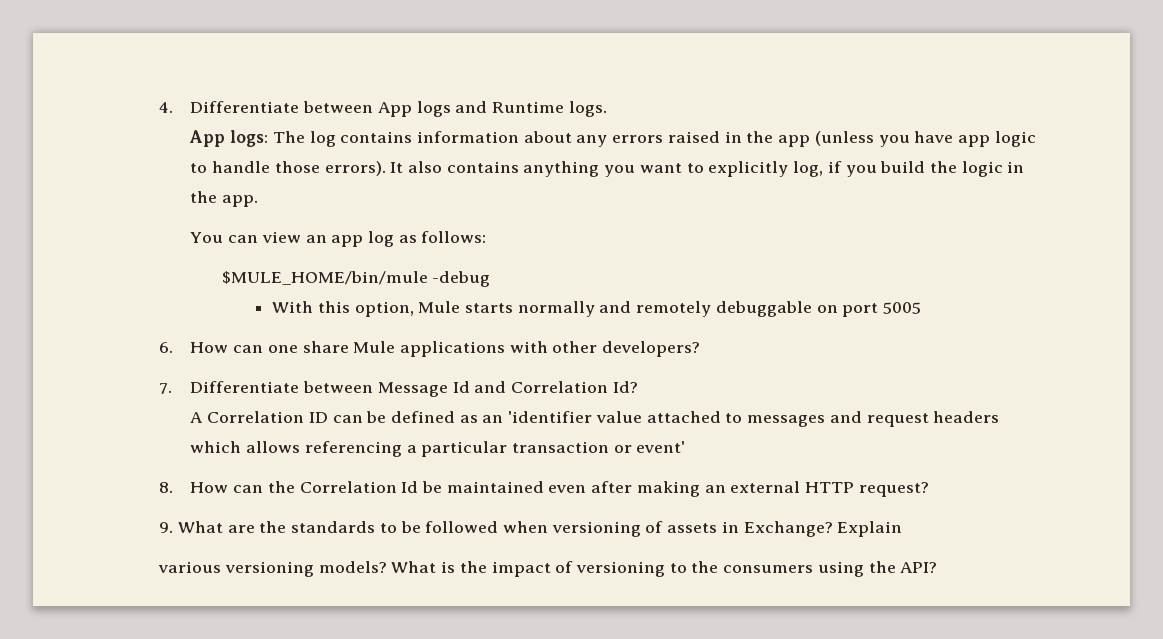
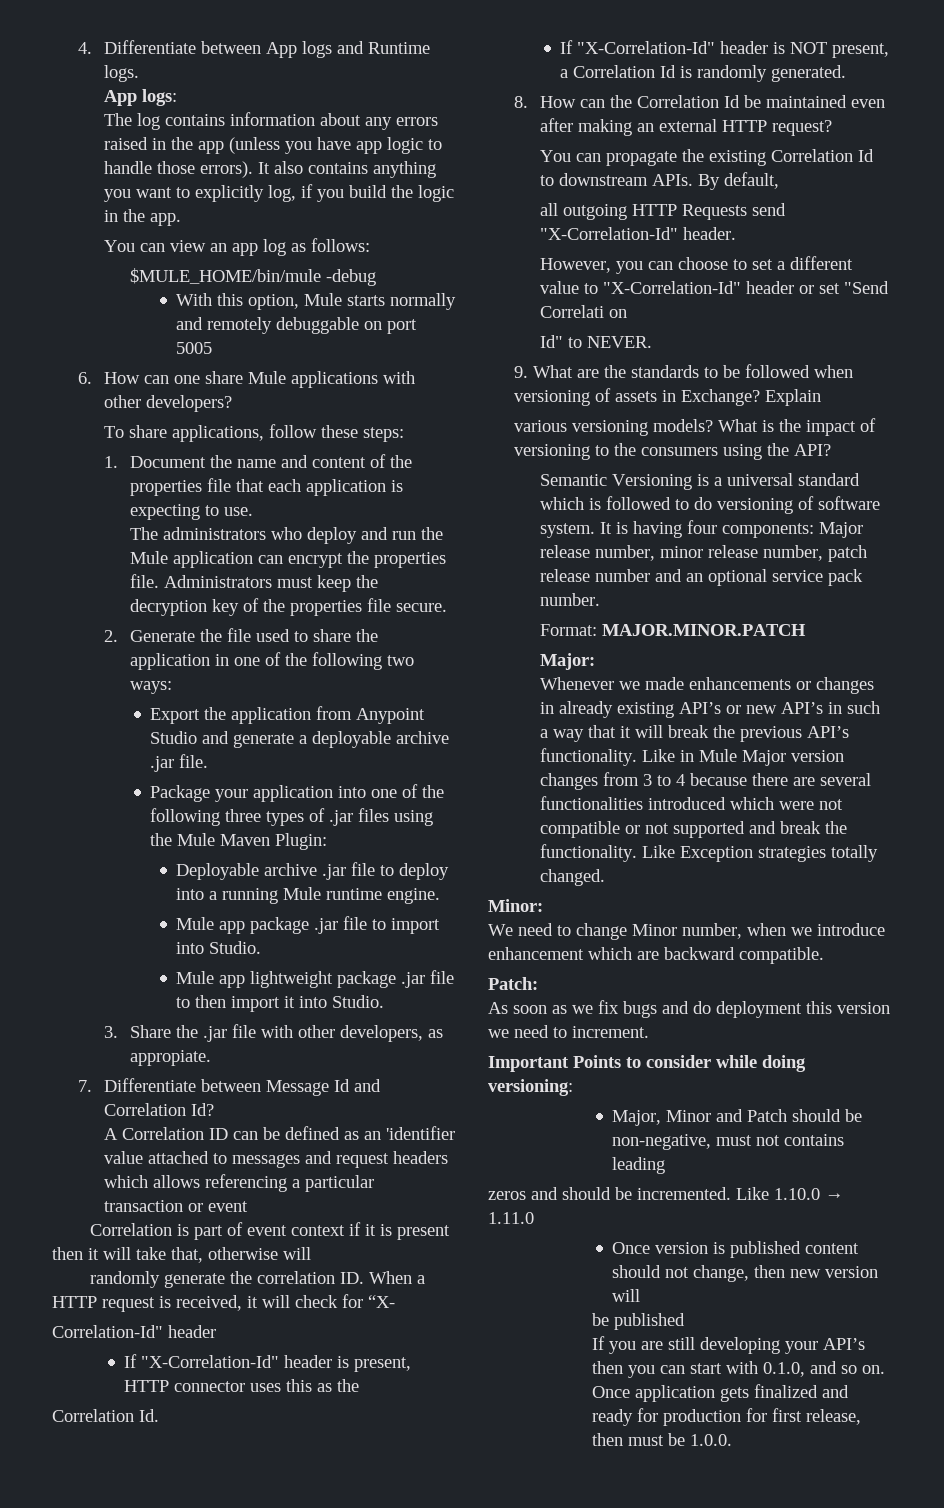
- App logs: The log contains information about any errors raised in the app (unless you have app logic to handle those errors).
+ App logs:
+ The log contains information about any errors raised in the app (unless you have app logic to handle those errors).
+ To share applications, follow these steps:
+ 1. Document the name and content of the properties file that each application is expecting to use.
+ The administrators who deploy and run the Mule application can encrypt the properties file. Administrators must keep the decryption key of the properties file secure.
+ 2. Generate the file used to share the application in one of the following two ways:
+ Export the application from Anypoint Studio and generate a deployable archive .jar file.
+ Package your application into one of the following three types of .jar files using the Mule Maven Plugin:
+ Deployable archive .jar file to deploy into a running Mule runtime engine.
+ Mule app package .jar file to import into Studio.
+ Mule app lightweight package .jar file to then import it into Studio.
+ 3. Share the .jar file with other developers, as appropiate.
- A Correlation ID can be defined as an 'identifier value attached to messages and request headers which allows referencing a particular transaction or event'
+ A Correlation ID can be defined as an 'identifier value attached to messages and request headers which allows referencing a particular transaction or event
+ Correlation is part of event context if it is present then it will take that, otherwise will
+ randomly generate the correlation ID. When a HTTP request is received, it will check for “X-
+ Correlation-Id" header
+ If "X-Correlation-Id" header is present, HTTP connector uses this as the
+ Correlation Id.
+ If "X-Correlation-Id" header is NOT present, a Correlation Id is randomly generated.
+ You can propagate the existing Correlation Id to downstream APIs. By default,
+ all outgoing HTTP Requests send "X-Correlation-Id" header.
+ However, you can choose to set a different value to "X-Correlation-Id" header or set "Send Correlati on
+ Id" to NEVER.
+ Semantic Versioning is a universal standard which is followed to do versioning of software system. It is having four components: Major release number, minor release number, patch release number and an optional service pack number.
+ Format: MAJOR.MINOR.PATCH
+ Major:
+ Whenever we made enhancements or changes in already existing API’s or new API’s in such a way that it will break the previous API’s functionality. Like in Mule Major version changes from 3 to 4 because there are several functionalities introduced which were not compatible or not supported and break the functionality. Like Exception strategies totally changed.
+ Minor:
+ We need to change Minor number, when we introduce enhancement which are backward compatible.
+ Patch:
+ As soon as we fix bugs and do deployment this version we need to increment.
+ Important Points to consider while doing versioning:
+ Major, Minor and Patch should be non-negative, must not contains leading
+ zeros and should be incremented. Like 1.10.0 → 1.11.0
+ Once version is published content should not change, then new version will
+ be published
+ If you are still developing your API’s then you can start with 0.1.0, and so on. Once application gets finalized and ready for production for first release, then must be 1.0.0.

